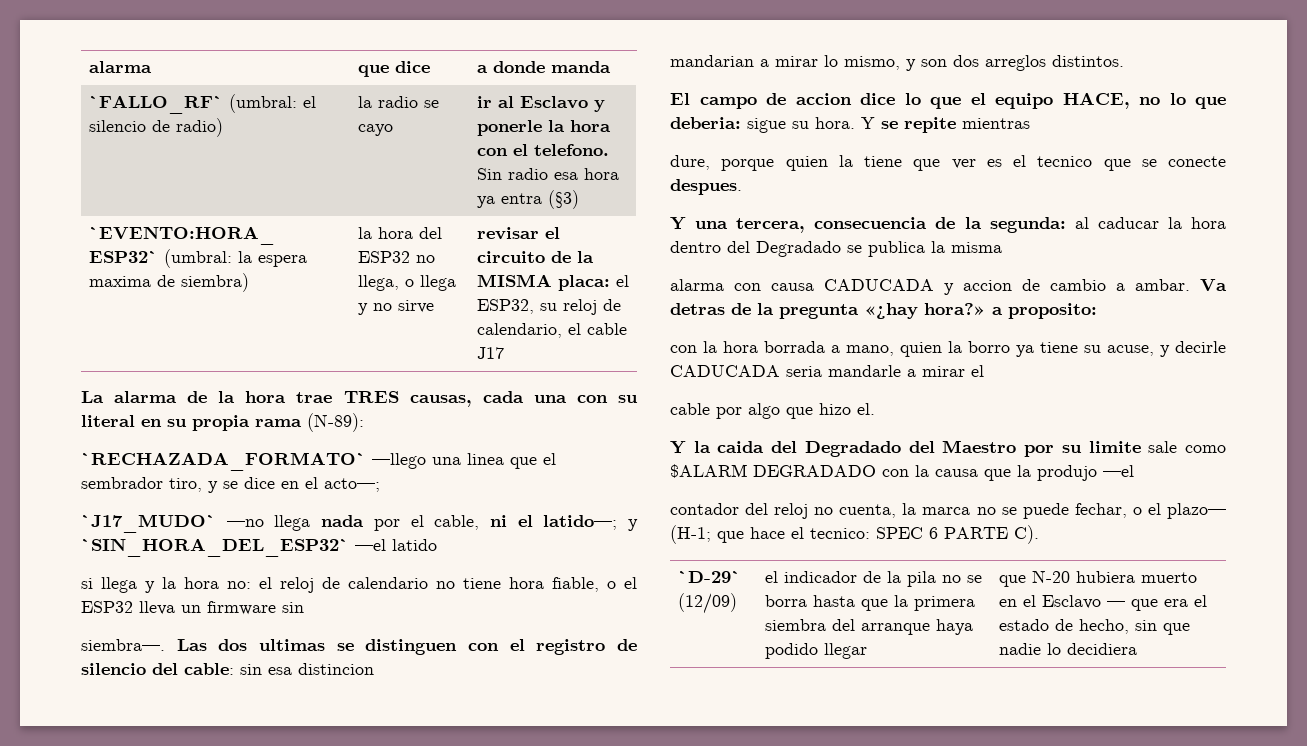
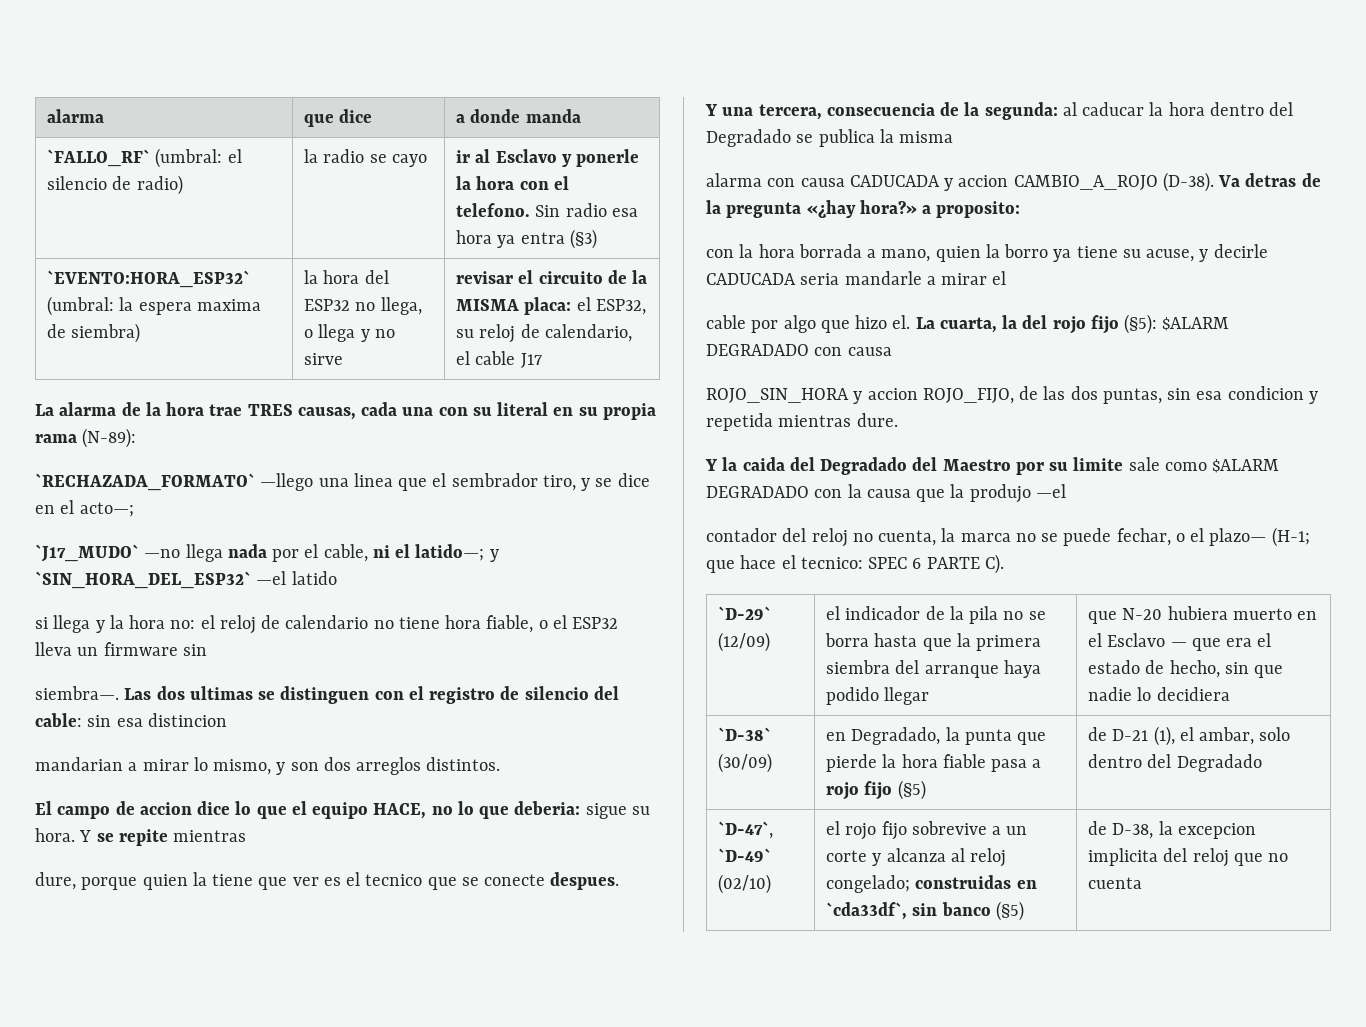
- alarma con causa CADUCADA y accion de cambio a ambar.
+ alarma con causa CADUCADA y accion CAMBIO_A_ROJO (D-38).
+ La cuarta, la del rojo fijo (§5): $ALARM DEGRADADO con causa
+ ROJO_SIN_HORA y accion ROJO_FIJO, de las dos puntas, sin esa condicion y repetida mientras dure.
+ `D-38` (30/09) | en Degradado, la punta que pierde la hora fiable pasa a rojo fijo (§5) | de D-21 (1), el ambar, solo dentro del Degradado
+ `D-47`, `D-49` (02/10) | el rojo fijo sobrevive a un corte y alcanza al reloj congelado; construidas en `cda33df`, sin banco (§5) | de D-38, la excepcion implicita del reloj que no cuenta

